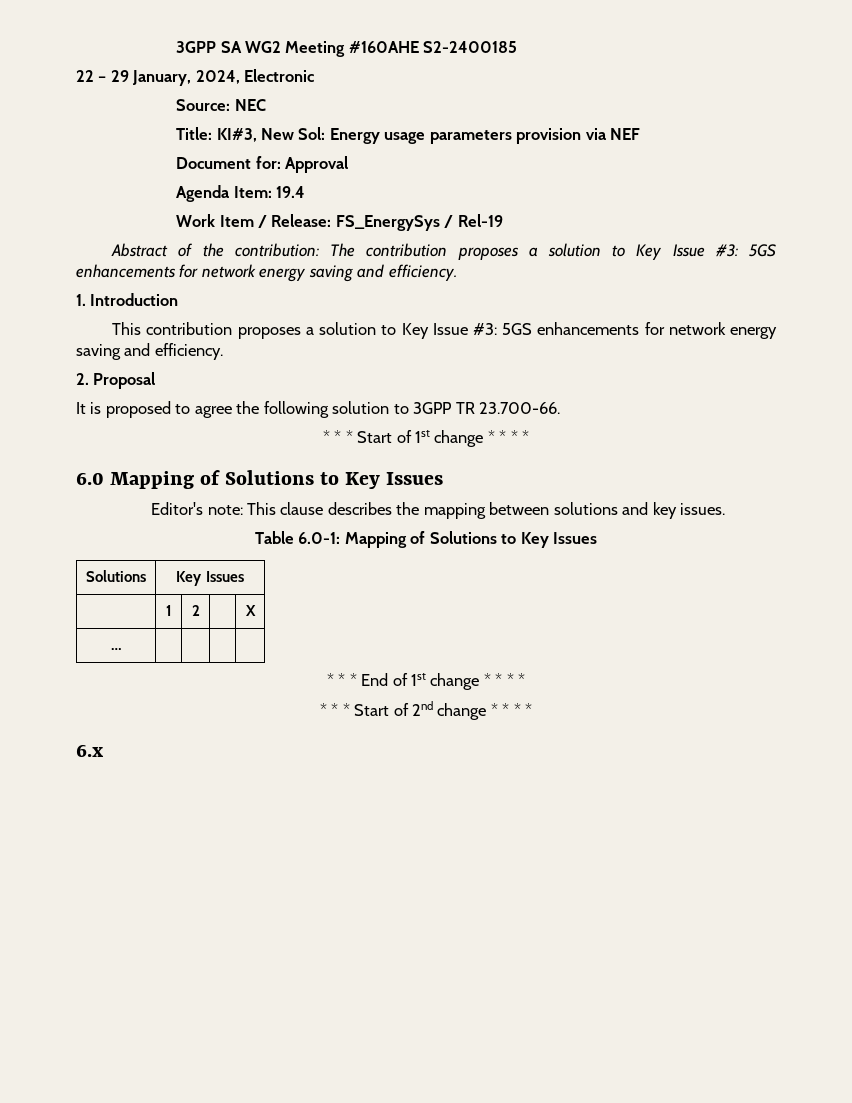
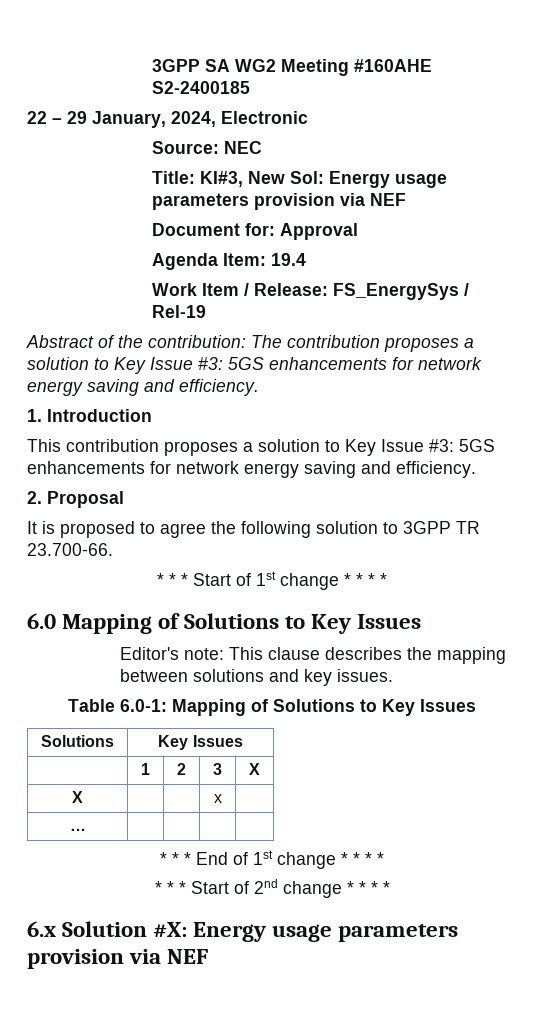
- | 1 | 2 | | X
+ | 1 | 2 | 3 | X
+ X | | | x |
- 6.x
+ 6.x Solution #X: Energy usage parameters provision via NEF

